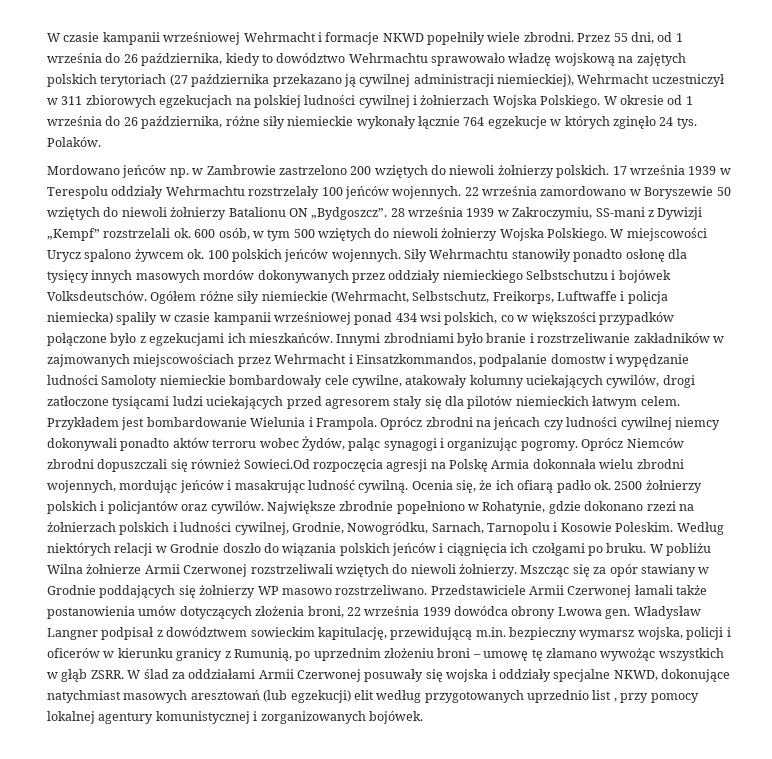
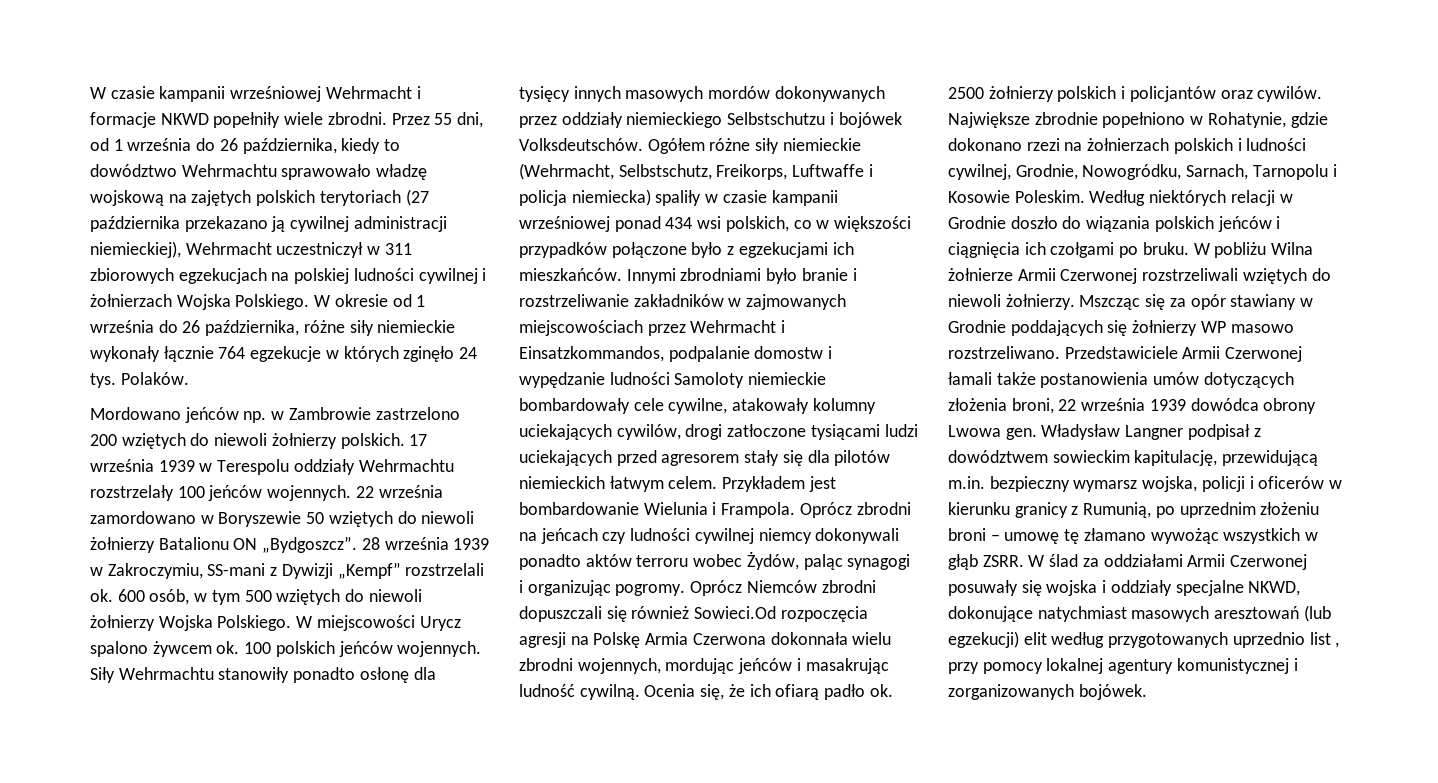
- Oprócz Niemców zbrodni dopuszczali się również Sowieci.Od rozpoczęcia agresji na Polskę Armia dokonnała wielu zbrodni wojennych, mordując jeńców i masakrując ludność cywilną.
+ Oprócz Niemców zbrodni dopuszczali się również Sowieci.Od rozpoczęcia agresji na Polskę Armia Czerwona dokonnała wielu zbrodni wojennych, mordując jeńców i masakrując ludność cywilną.

